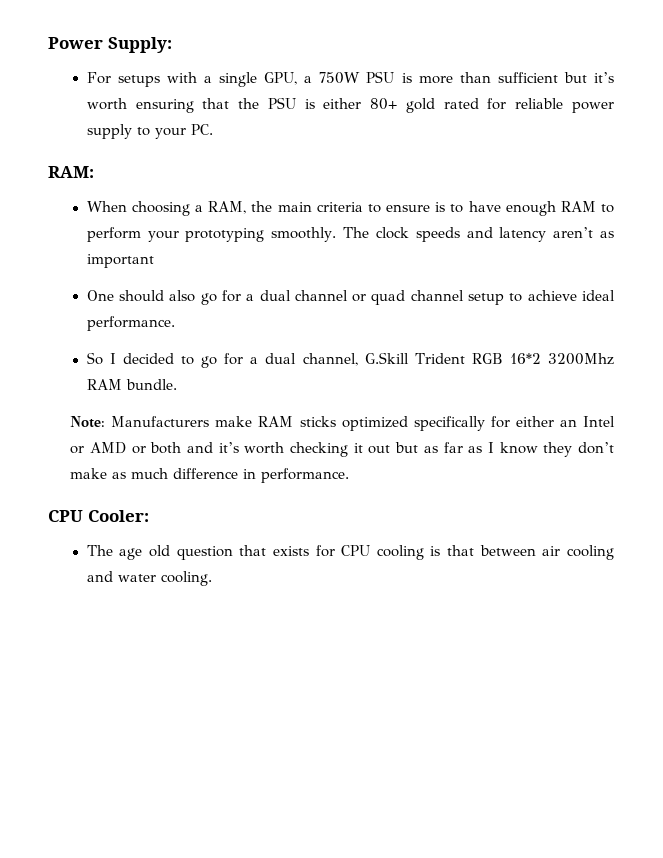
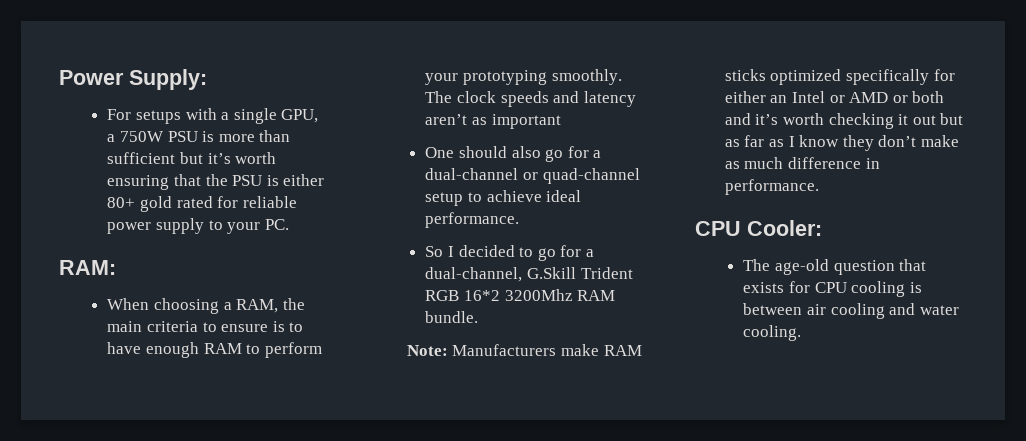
- One should also go for a dual channel or quad channel setup to achieve ideal performance.
+ One should also go for a dual-channel or quad-channel setup to achieve ideal performance.
- So I decided to go for a dual channel, G.Skill Trident RGB 16*2 3200Mhz RAM bundle.
+ So I decided to go for a dual-channel, G.Skill Trident RGB 16*2 3200Mhz RAM bundle.
- The age old question that exists for CPU cooling is that between air cooling and water cooling.
+ The age-old question that exists for CPU cooling is between air cooling and water cooling.

